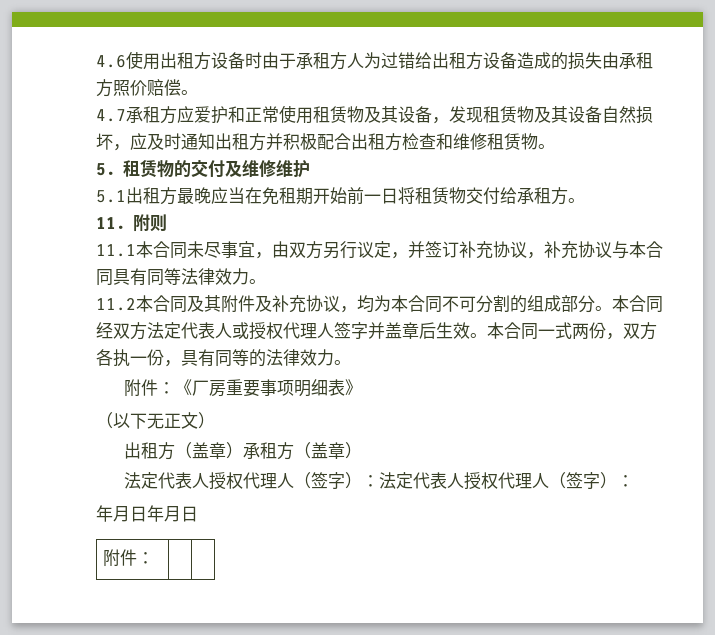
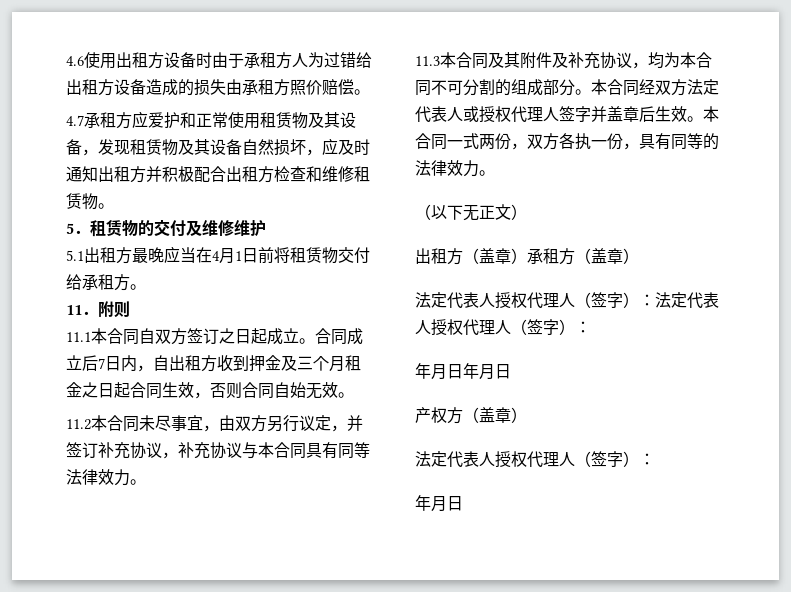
- 5.1出租方最晚应当在免租期开始前一日将租赁物交付给承租方。
+ 5.1出租方最晚应当在4月1日前将租赁物交付给承租方。
- 11.1本合同未尽事宜，由双方另行议定，并签订补充协议，补充协议与本合同具有同等法律效力。
+ 11.1本合同自双方签订之日起成立。合同成立后7日内，自出租方收到押金及三个月租金之日起合同生效，否则合同自始无效。
+ 11.2本合同未尽事宜，由双方另行议定，并签订补充协议，补充协议与本合同具有同等法律效力。
- 11.2本合同及其附件及补充协议，均为本合同不可分割的组成部分。
+ 11.3本合同及其附件及补充协议，均为本合同不可分割的组成部分。
- 附件：《厂房重要事项明细表》
- 附件： | |
+ 产权方（盖章）
+ 法定代表人授权代理人（签字）：
+ 年月日

